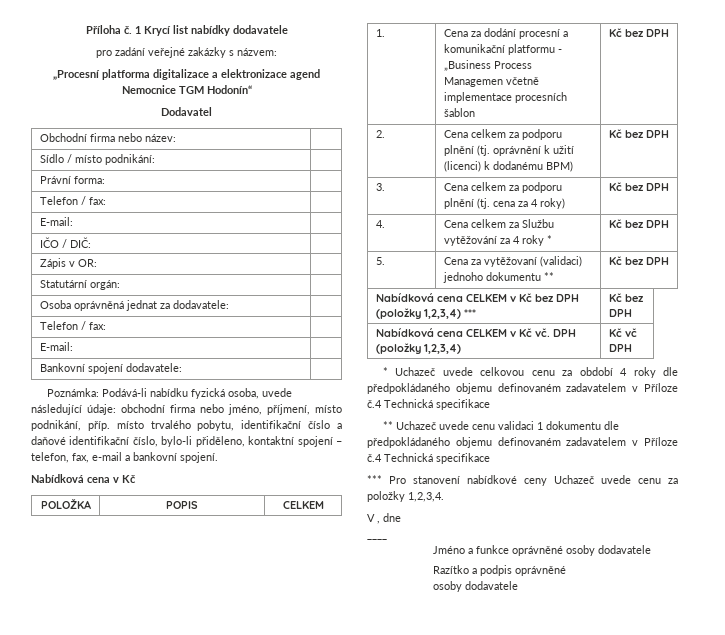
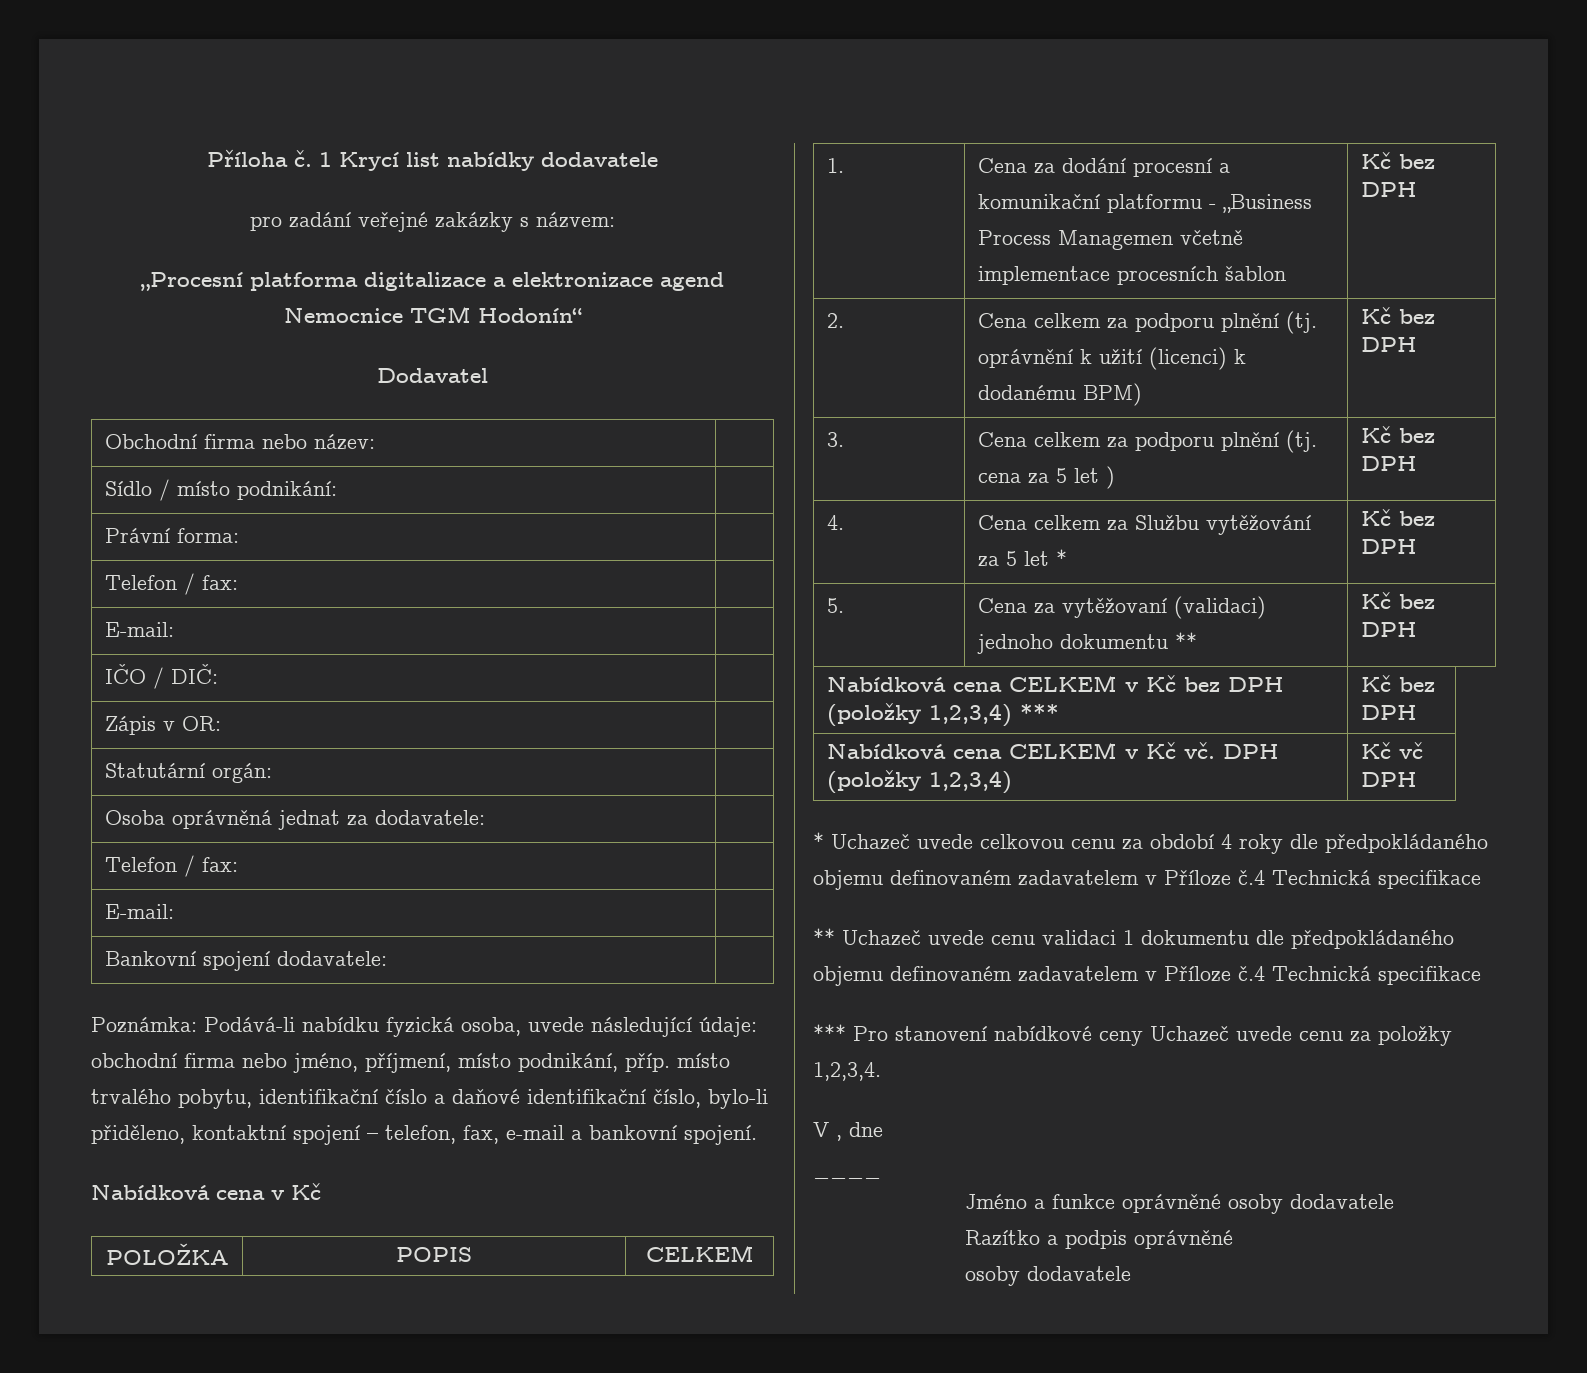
- 3. | Cena celkem za podporu plnění (tj. cena za 4 roky) | Kč bez DPH
+ 3. | Cena celkem za podporu plnění (tj. cena za 5 let ) | Kč bez DPH
- 4. | Cena celkem za Službu vytěžování za 4 roky * | Kč bez DPH
+ 4. | Cena celkem za Službu vytěžování za 5 let * | Kč bez DPH

